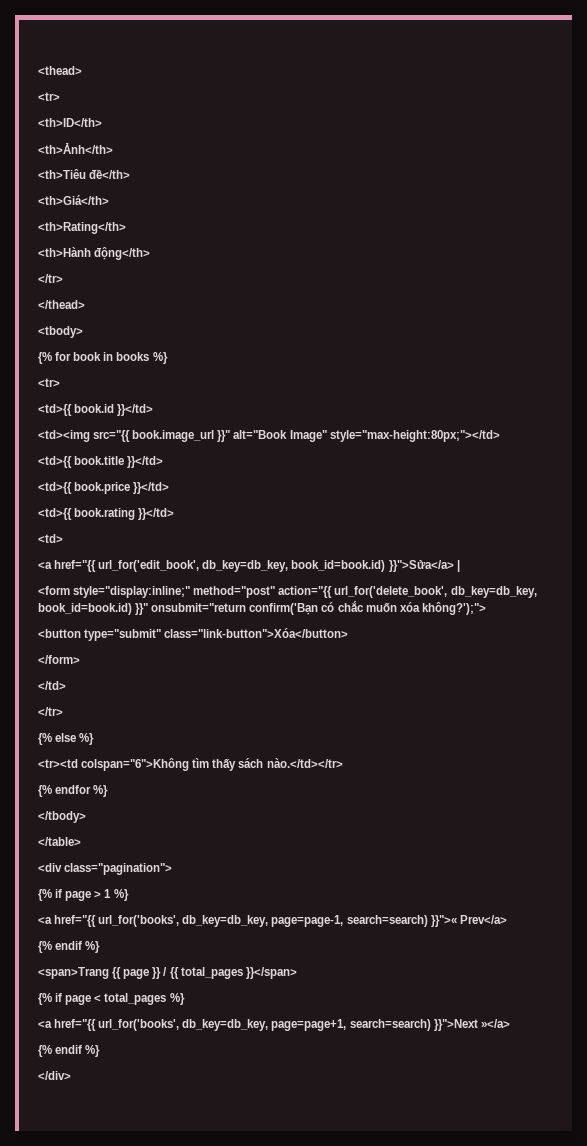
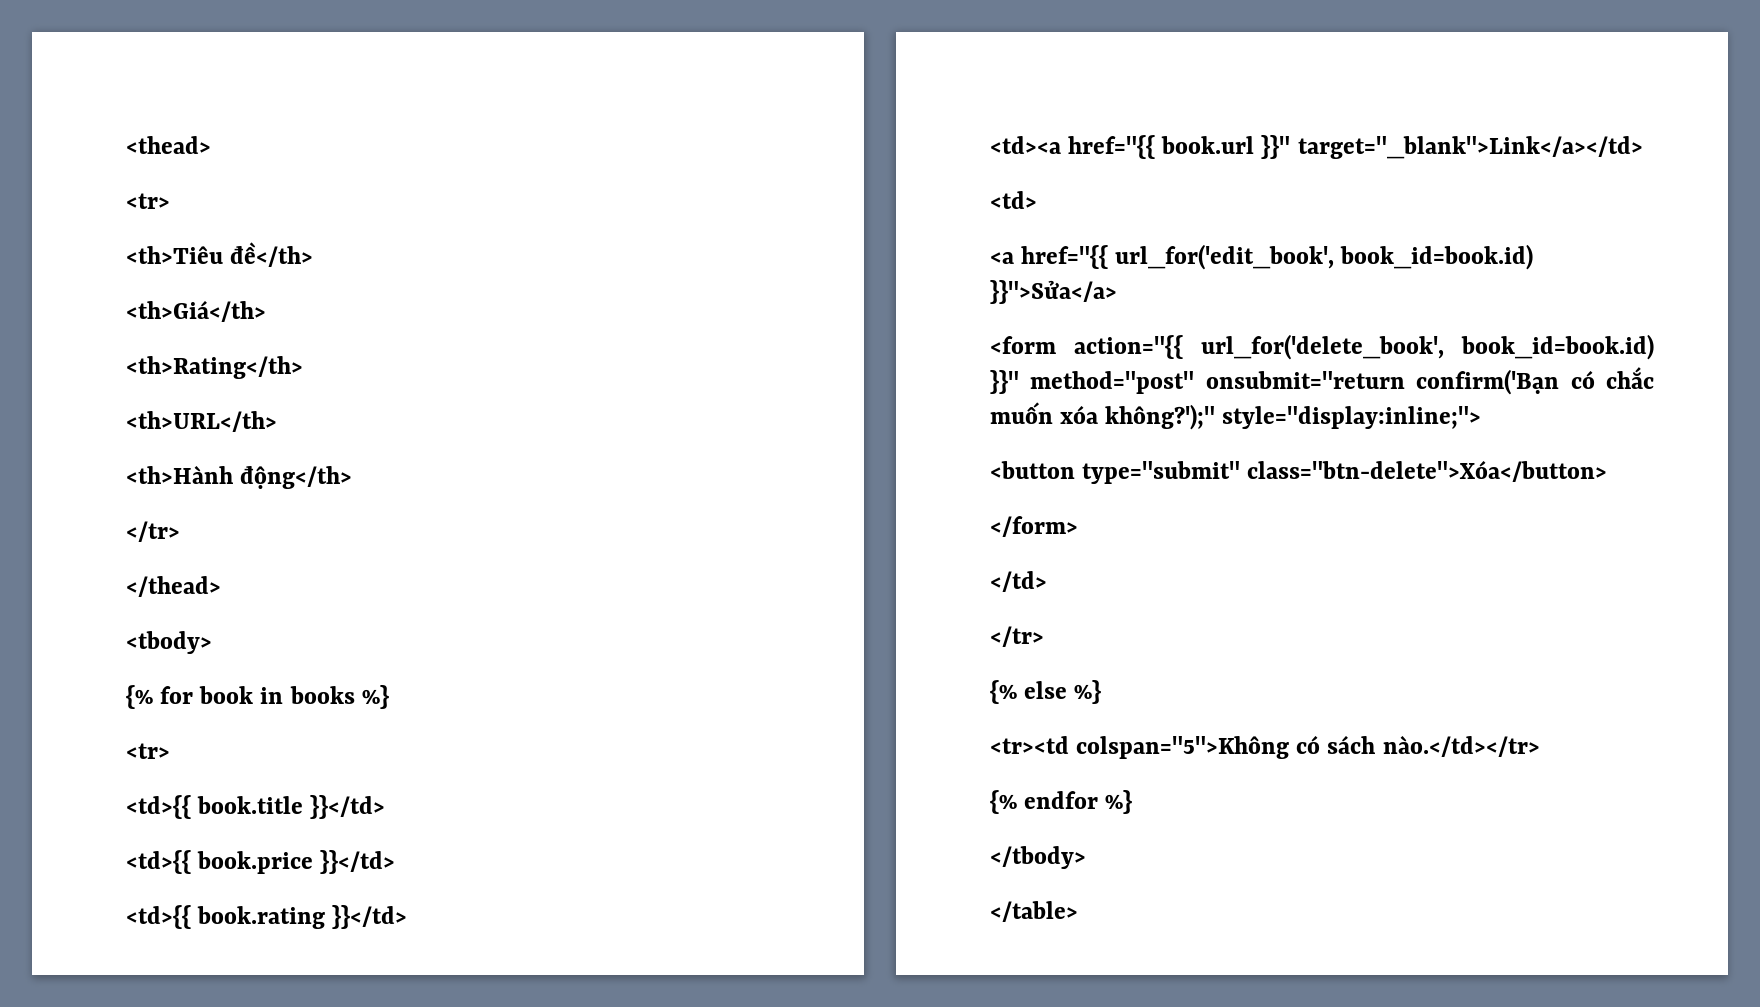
- <th>ID</th>
- <th>Ảnh</th>
+ <th>URL</th>
- <td>{{ book.id }}</td>
- <td><img src="{{ book.image_url }}" alt="Book Image" style="max-height:80px;"></td>
+ <td><a href="{{ book.url }}" target="_blank">Link</a></td>
- <a href="{{ url_for('edit_book', db_key=db_key, book_id=book.id) }}">Sửa</a> |
+ <a href="{{ url_for('edit_book', book_id=book.id) }}">Sửa</a>
- <form style="display:inline;" method="post" action="{{ url_for('delete_book', db_key=db_key, book_id=book.id) }}" onsubmit="return confirm('Bạn có chắc muốn xóa không?');">
+ <form action="{{ url_for('delete_book', book_id=book.id) }}" method="post" onsubmit="return confirm('Bạn có chắc muốn xóa không?');" style="display:inline;">
- <button type="submit" class="link-button">Xóa</button>
+ <button type="submit" class="btn-delete">Xóa</button>
- <tr><td colspan="6">Không tìm thấy sách nào.</td></tr>
+ <tr><td colspan="5">Không có sách nào.</td></tr>
- <div class="pagination">
- {% if page > 1 %}
- <a href="{{ url_for('books', db_key=db_key, page=page-1, search=search) }}">« Prev</a>
- {% endif %}
- <span>Trang {{ page }} / {{ total_pages }}</span>
- {% if page < total_pages %}
- <a href="{{ url_for('books', db_key=db_key, page=page+1, search=search) }}">Next »</a>
- {% endif %}
- </div>

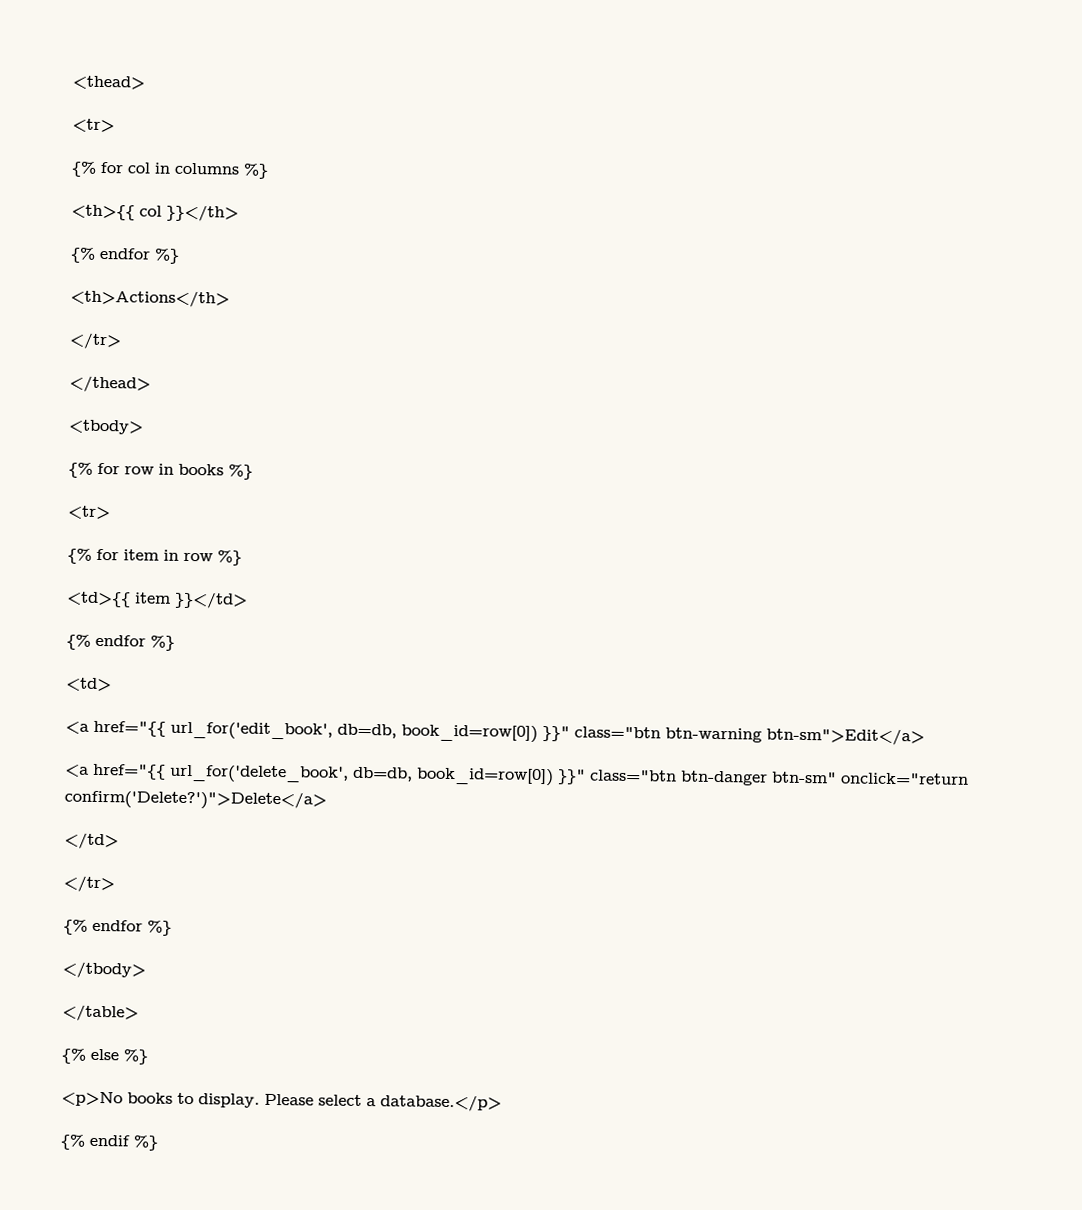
- <th>Tiêu đề</th>
- <th>Giá</th>
- <th>Rating</th>
- <th>URL</th>
- <th>Hành động</th>
+ {% for col in columns %}
+ <th>{{ col }}</th>
+ {% endfor %}
+ <th>Actions</th>
- {% for book in books %}
+ {% for row in books %}
- <td>{{ book.title }}</td>
- <td>{{ book.price }}</td>
- <td>{{ book.rating }}</td>
- <td><a href="{{ book.url }}" target="_blank">Link</a></td>
+ {% for item in row %}
+ <td>{{ item }}</td>
+ {% endfor %}
  <td>
- <a href="{{ url_for('edit_book', book_id=book.id) }}">Sửa</a>
- <form action="{{ url_for('delete_book', book_id=book.id) }}" method="post" onsubmit="return confirm('Bạn có chắc muốn xóa không?');" style="display:inline;">
- <button type="submit" class="btn-delete">Xóa</button>
- </form>
+ <a href="{{ url_for('edit_book', db=db, book_id=row[0]) }}" class="btn btn-warning btn-sm">Edit</a>
+ <a href="{{ url_for('delete_book', db=db, book_id=row[0]) }}" class="btn btn-danger btn-sm" onclick="return confirm('Delete?')">Delete</a>
  </td>
  </tr>
- {% else %}
- <tr><td colspan="5">Không có sách nào.</td></tr>
+ {% else %}
+ <p>No books to display. Please select a database.</p>
+ {% endif %}

